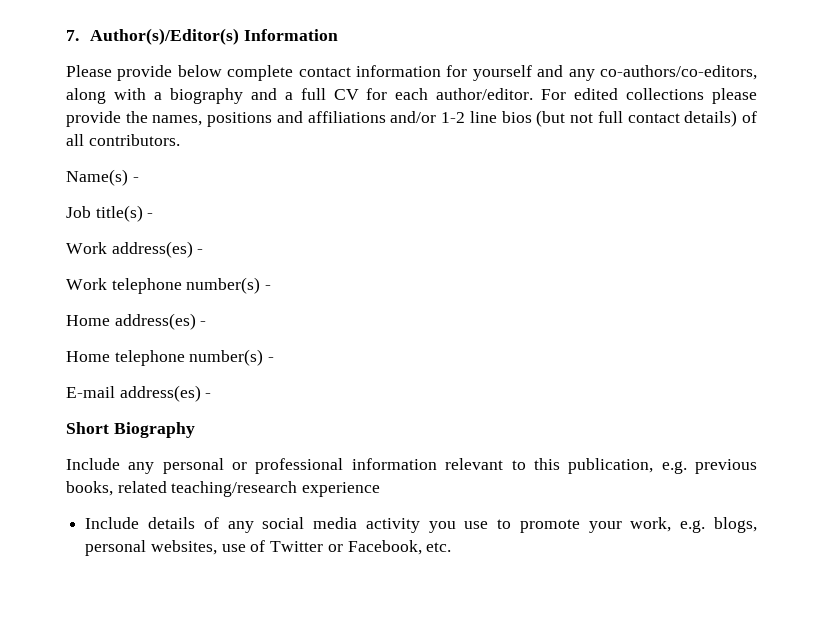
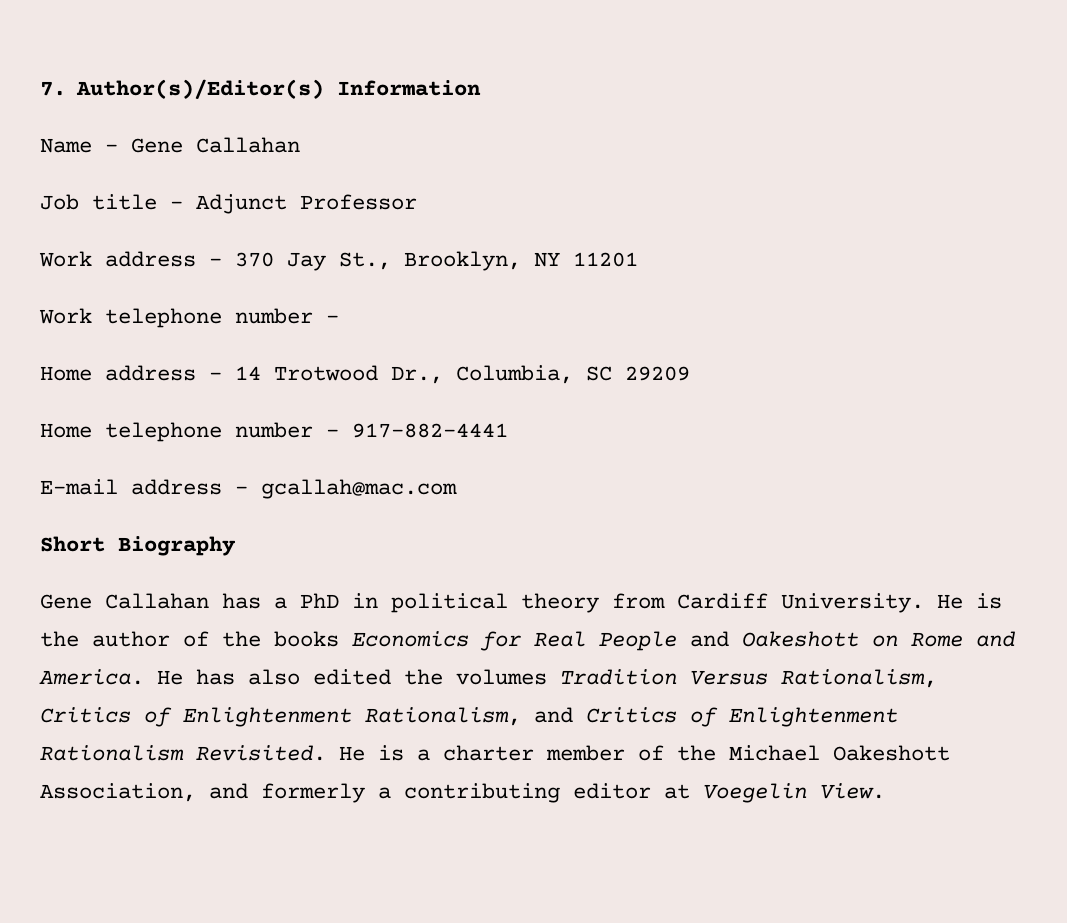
- Please provide below complete contact information for yourself and any co-authors/co-editors, along with a biography and a full CV for each author/editor. For edited collections please provide the names, positions and affiliations and/or 1-2 line bios (but not full contact details) of all contributors.
- Name(s) -
+ Name – Gene Callahan
- Job title(s) -
- Work address(es) -
+ Job title – Adjunct Professor
+ Work address – 370 Jay St., Brooklyn, NY 11201
- Work telephone number(s) -
- Home address(es) -
+ Work telephone number -
+ Home address – 14 Trotwood Dr., Columbia, SC 29209
- Home telephone number(s) -
+ Home telephone number – 917-882-4441
- E-mail address(es) -
+ E-mail address – gcallah@mac.com
- Include any personal or professional information relevant to this publication, e.g. previous books, related teaching/research experience
- Include details of any social media activity you use to promote your work, e.g. blogs, personal websites, use of Twitter or Facebook, etc.
+ Gene Callahan has a PhD in political theory from Cardiff University. He is the author of the books Economics for Real People and Oakeshott on Rome and America. He has also edited the volumes Tradition Versus Rationalism, Critics of Enlightenment Rationalism, and Critics of Enlightenment Rationalism Revisited. He is a charter member of the Michael Oakeshott Association, and formerly a contributing editor at Voegelin View.

